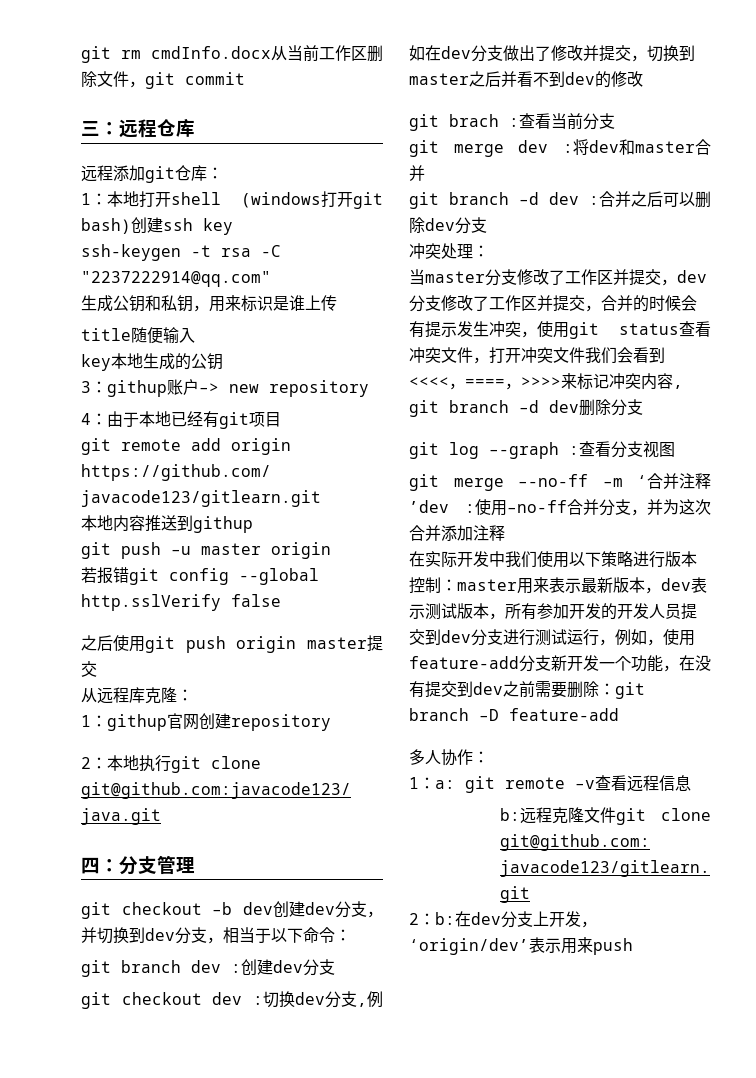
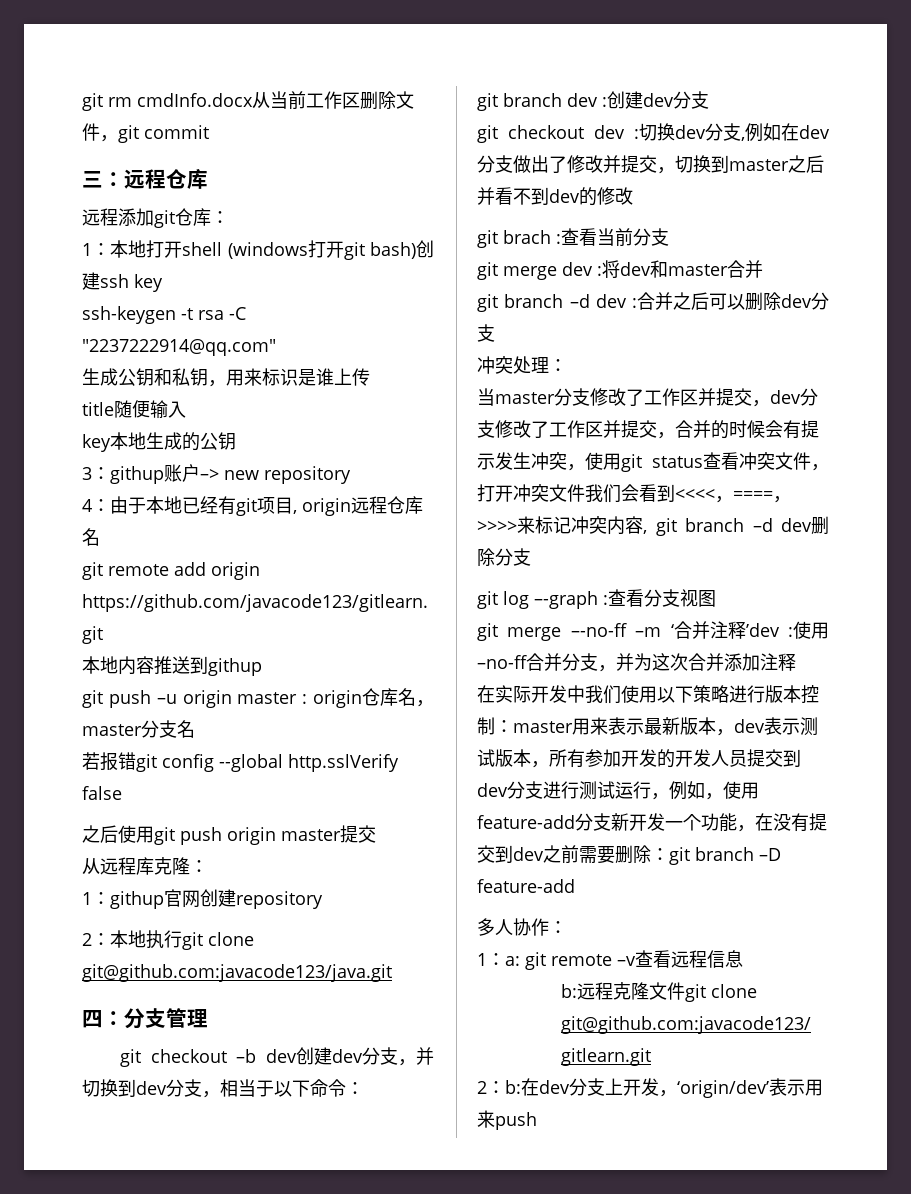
- 4：由于本地已经有git项目
+ 4：由于本地已经有git项目, origin远程仓库名
- git push –u master origin
+ git push –u origin master : origin仓库名，master分支名

